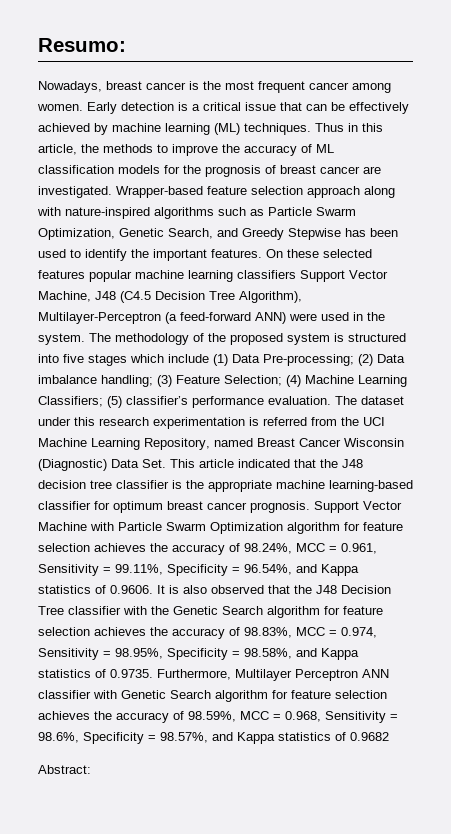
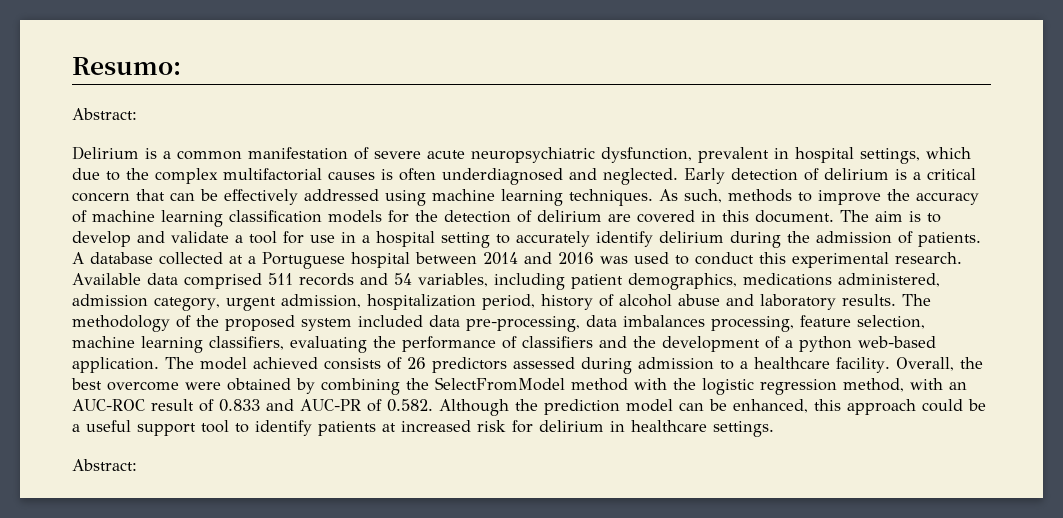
  Resumo:
- Nowadays, breast cancer is the most frequent cancer among women. Early detection is a critical issue that can be effectively achieved by machine learning (ML) techniques. Thus in this article, the methods to improve the accuracy of ML classification models for the prognosis of breast cancer are investigated. Wrapper-based feature selection approach along with nature-inspired algorithms such as Particle Swarm Optimization, Genetic Search, and Greedy Stepwise has been used to identify the important features. On these selected features popular machine learning classifiers Support Vector Machine, J48 (C4.5 Decision Tree Algorithm), Multilayer-Perceptron (a feed-forward ANN) were used in the system.
+ Abstract:
+ Delirium is a common manifestation of severe acute neuropsychiatric dysfunction, prevalent in hospital settings, which due to the complex multifactorial causes is often underdiagnosed and neglected. Early detection of delirium is a critical concern that can be effectively addressed using machine learning techniques. As such, methods to improve the accuracy of machine learning classification models for the detection of delirium are covered in this document. The aim is to develop and validate a tool for use in a hospital setting to accurately identify delirium during the admission of patients. A database collected at a Portuguese hospital between 2014 and 2016 was used to conduct this experimental research. Available data comprised 511 records and 54 variables, including patient demographics, medications administered, admission category, urgent admission, hospitalization period, history of alcohol abuse and laboratory results.
- The methodology of the proposed system is structured into five stages which include (1) Data Pre-processing; (2) Data imbalance handling; (3) Feature Selection; (4) Machine Learning Classifiers; (5) classifier’s performance evaluation. The dataset under this research experimentation is referred from the UCI Machine Learning Repository, named Breast Cancer Wisconsin (Diagnostic) Data Set. This article indicated that the J48 decision tree classifier is the appropriate machine learning-based classifier for optimum breast cancer prognosis. Support Vector Machine with Particle Swarm Optimization algorithm for feature selection achieves the accuracy of 98.24%, MCC = 0.961, Sensitivity = 99.11%, Specificity = 96.54%, and Kappa statistics of 0.9606. It is also observed that the J48 Decision Tree classifier with the Genetic Search algorithm for feature selection achieves the accuracy of 98.83%, MCC = 0.974, Sensitivity = 98.95%, Specificity = 98.58%, and Kappa statistics of 0.9735. Furthermore, Multilayer Perceptron ANN classifier with Genetic Search algorithm for feature selection achieves the accuracy of 98.59%, MCC = 0.968, Sensitivity = 98.6%, Specificity = 98.57%, and Kappa statistics of 0.9682
+ The methodology of the proposed system included data pre-processing, data imbalances processing, feature selection, machine learning classifiers, evaluating the performance of classifiers and the development of a python web-based application. The model achieved consists of 26 predictors assessed during admission to a healthcare facility. Overall, the best overcome were obtained by combining the SelectFromModel method with the logistic regression method, with an AUC-ROC result of 0.833 and AUC-PR of 0.582. Although the prediction model can be enhanced, this approach could be a useful support tool to identify patients at increased risk for delirium in healthcare settings.

